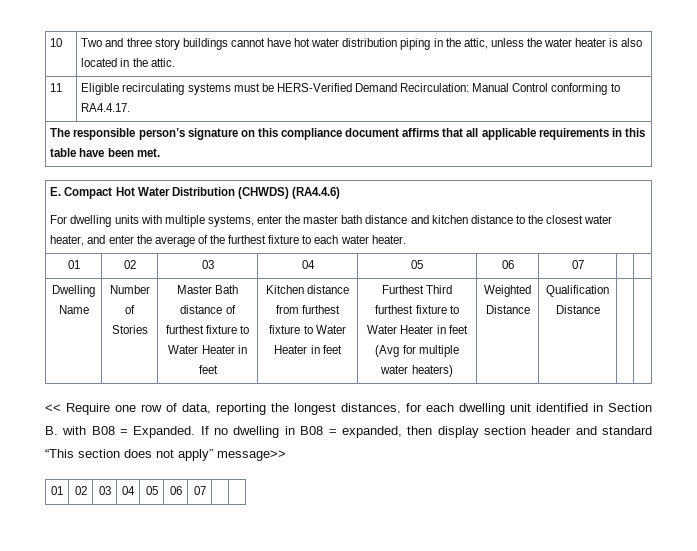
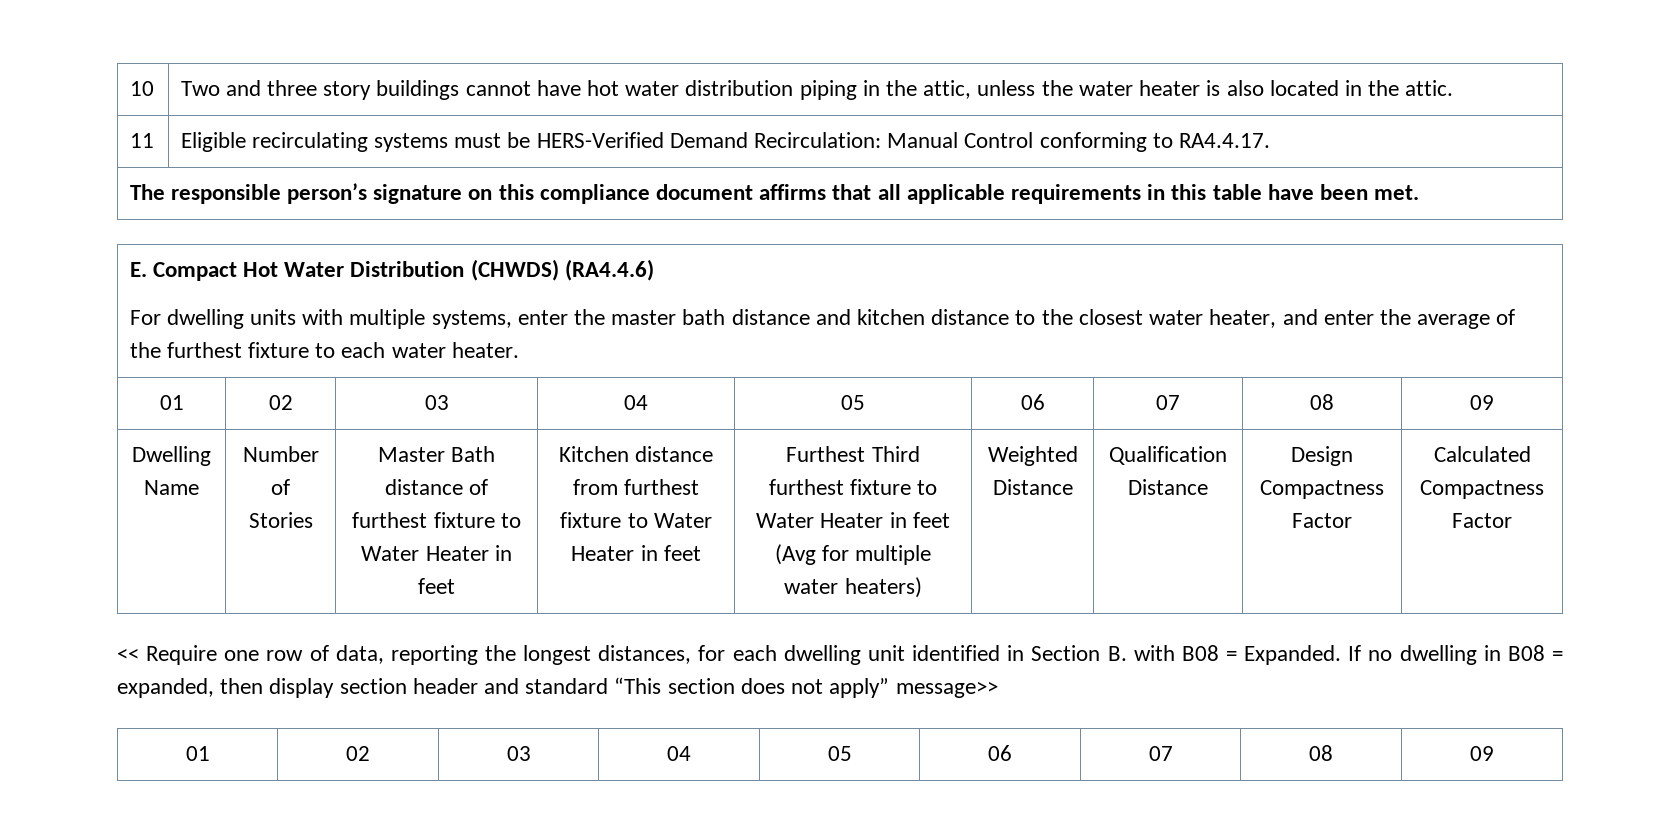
  E. Compact Hot Water Distribution (CHWDS) (RA4.4.6)
  For dwelling units with multiple systems, enter the master bath distance and kitchen distance to the closest water heater, and enter the average of the furthest fixture to each water heater.
- 01 | 02 | 03 | 04 | 05 | 06 | 07 | |
+ 01 | 02 | 03 | 04 | 05 | 06 | 07 | 08 | 09
+ Design Compactness Factor | Calculated Compactness Factor
  If no dwelling in B08 = expanded, then display section header and standard “This section does not apply” message>>
- 01 | 02 | 03 | 04 | 05 | 06 | 07 | |
+ 01 | 02 | 03 | 04 | 05 | 06 | 07 | 08 | 09

